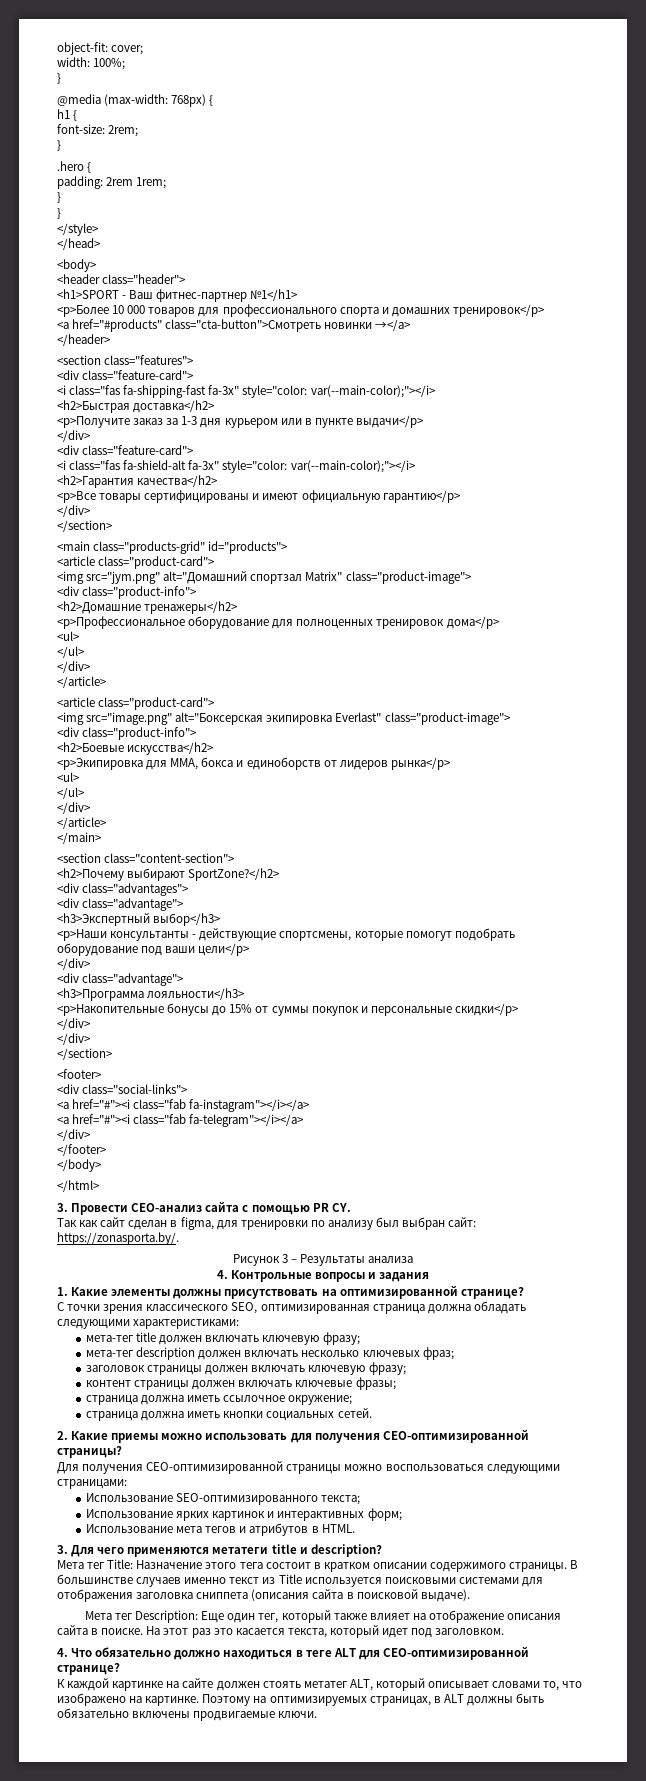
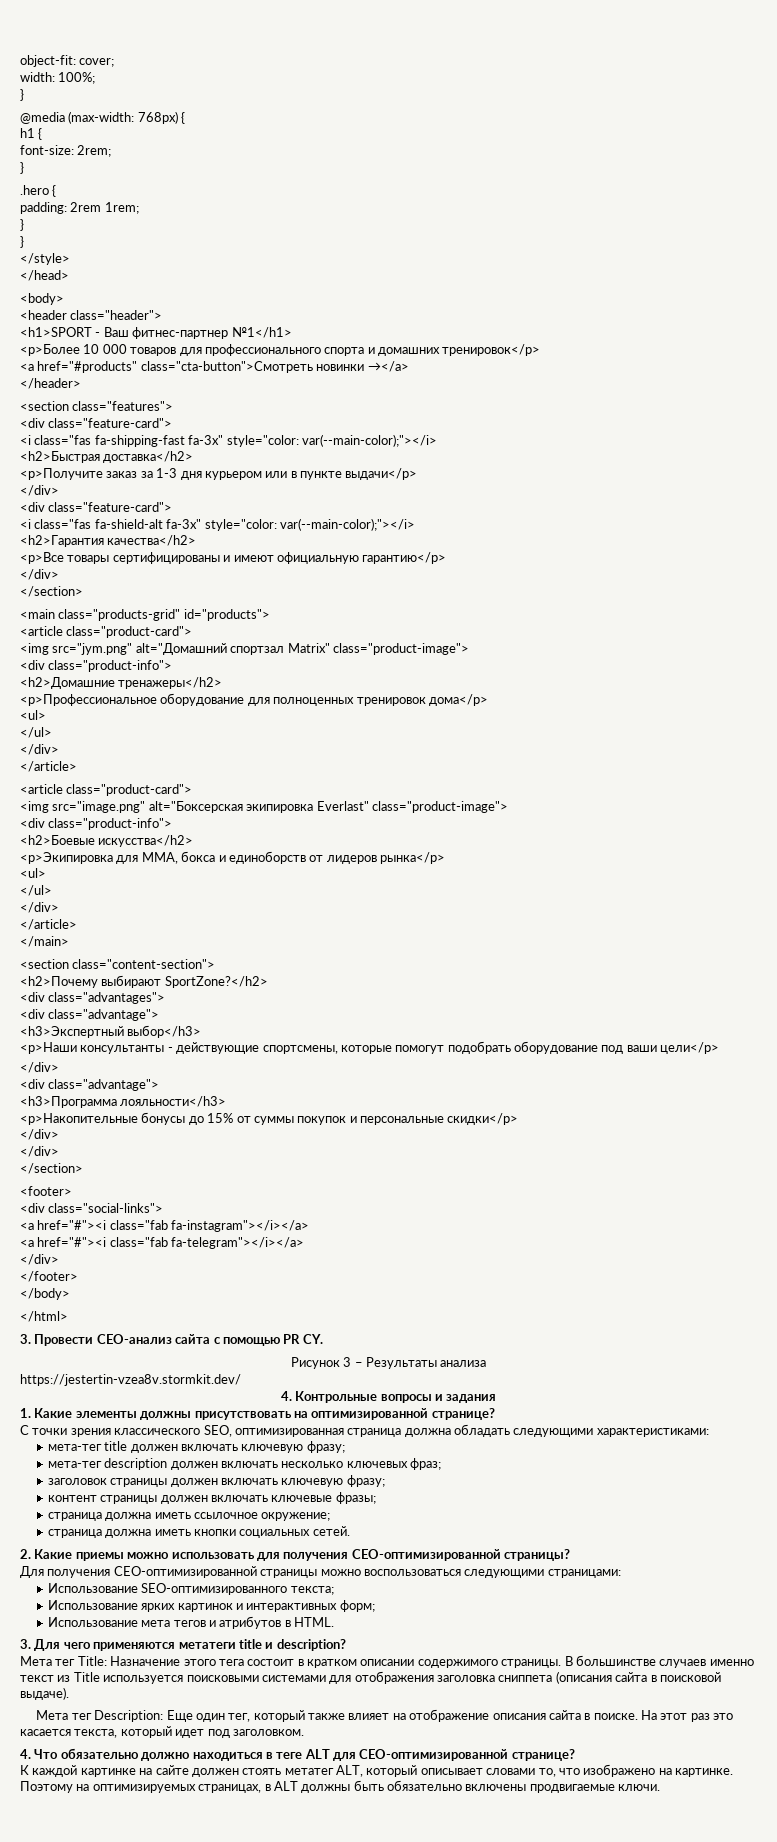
- Так как сайт сделан в figma, для тренировки по анализу был выбран сайт: https://zonasporta.by/.
+ https://jestertin-vzea8v.stormkit.dev/

